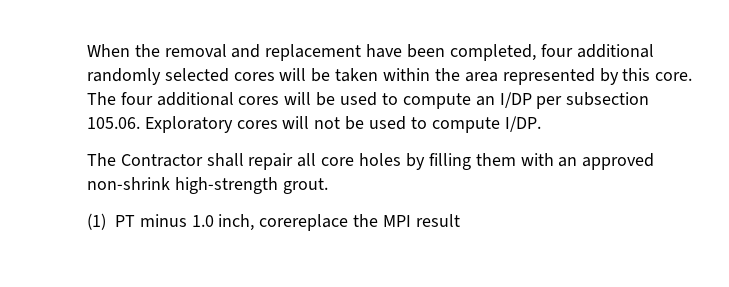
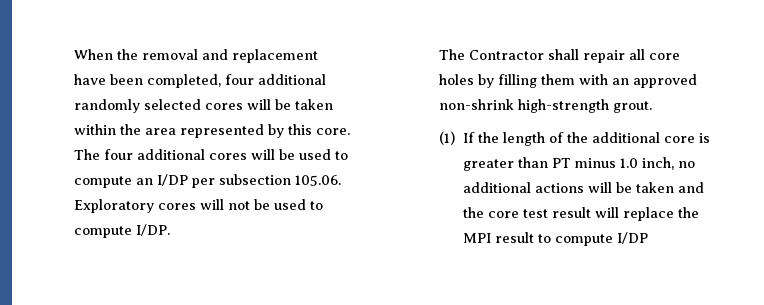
- (1) PT minus 1.0 inch, corereplace the MPI result
+ (1) If the length of the additional core is greater than PT minus 1.0 inch, no additional actions will be taken and the core test result will replace the MPI result to compute I/DP

